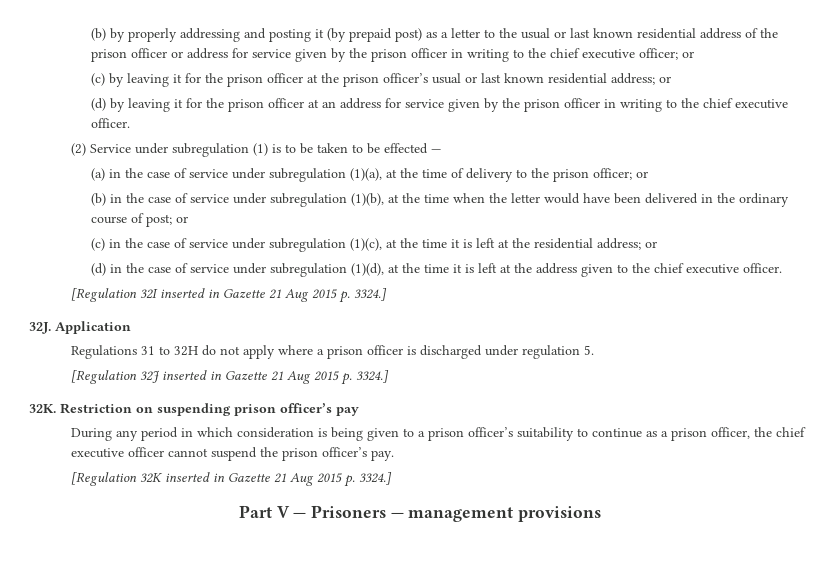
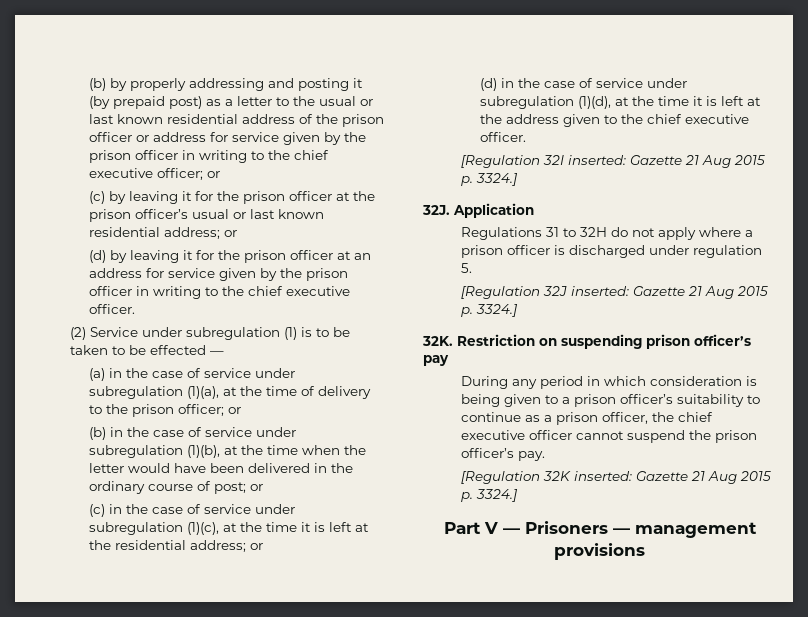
- [Regulation 32I inserted in Gazette 21 Aug 2015 p. 3324.]
+ [Regulation 32I inserted: Gazette 21 Aug 2015 p. 3324.]
- [Regulation 32J inserted in Gazette 21 Aug 2015 p. 3324.]
+ [Regulation 32J inserted: Gazette 21 Aug 2015 p. 3324.]
- [Regulation 32K inserted in Gazette 21 Aug 2015 p. 3324.]
+ [Regulation 32K inserted: Gazette 21 Aug 2015 p. 3324.]

